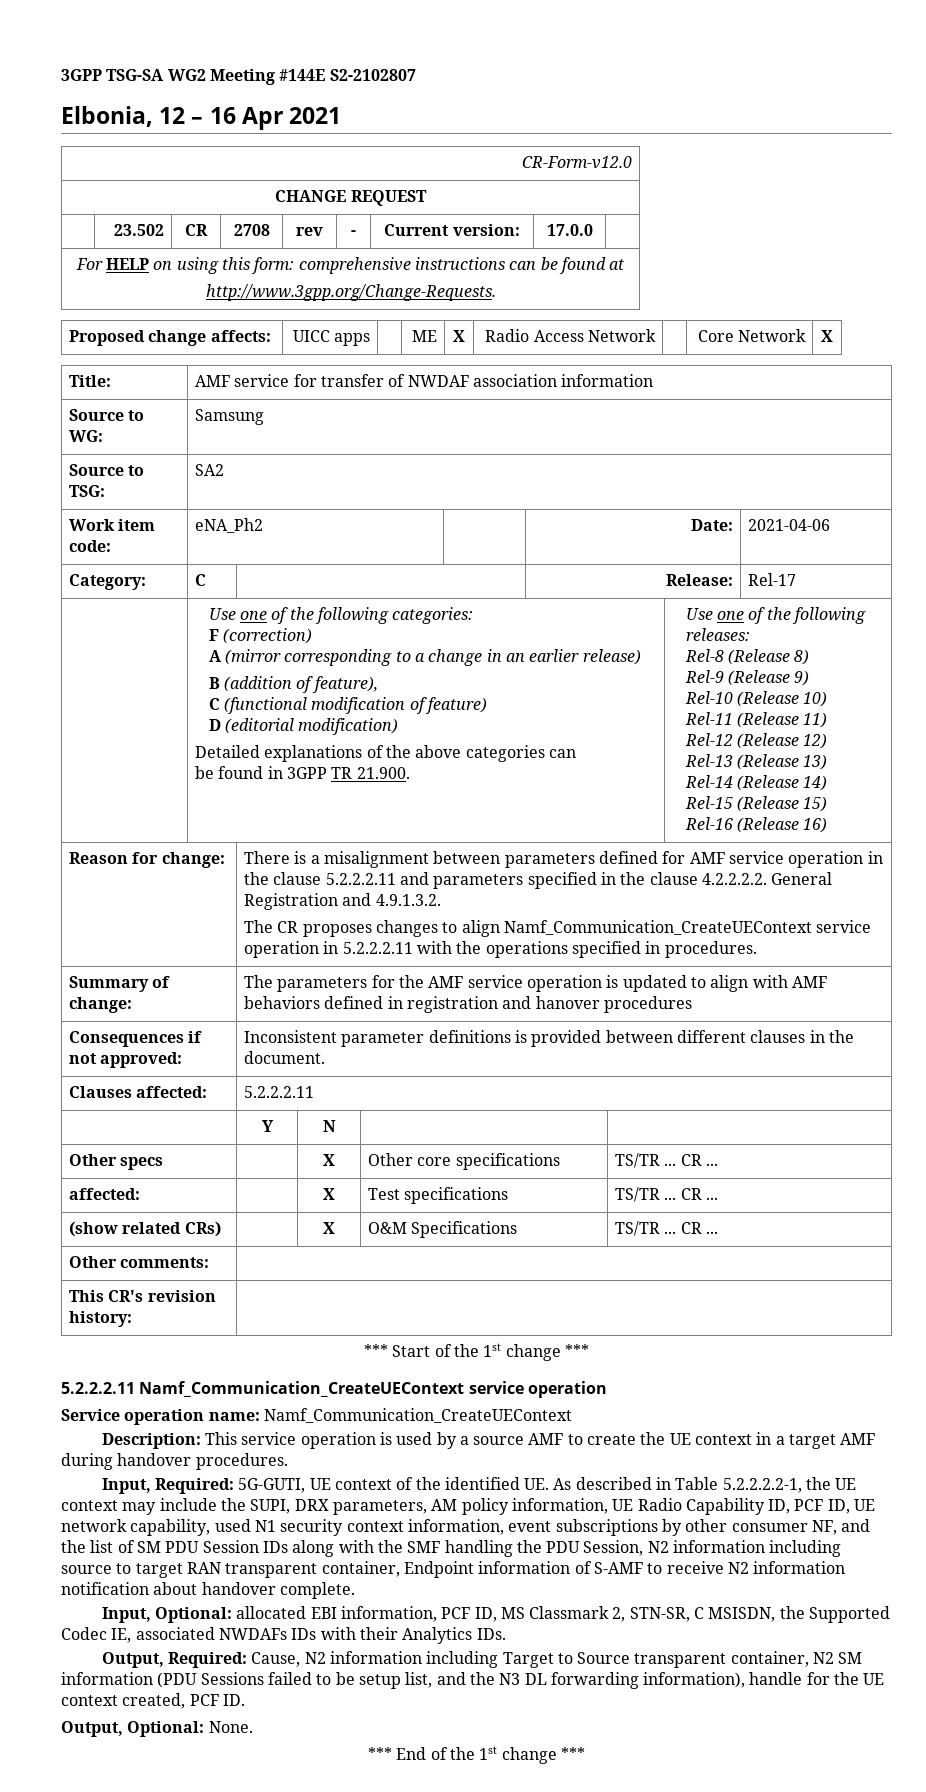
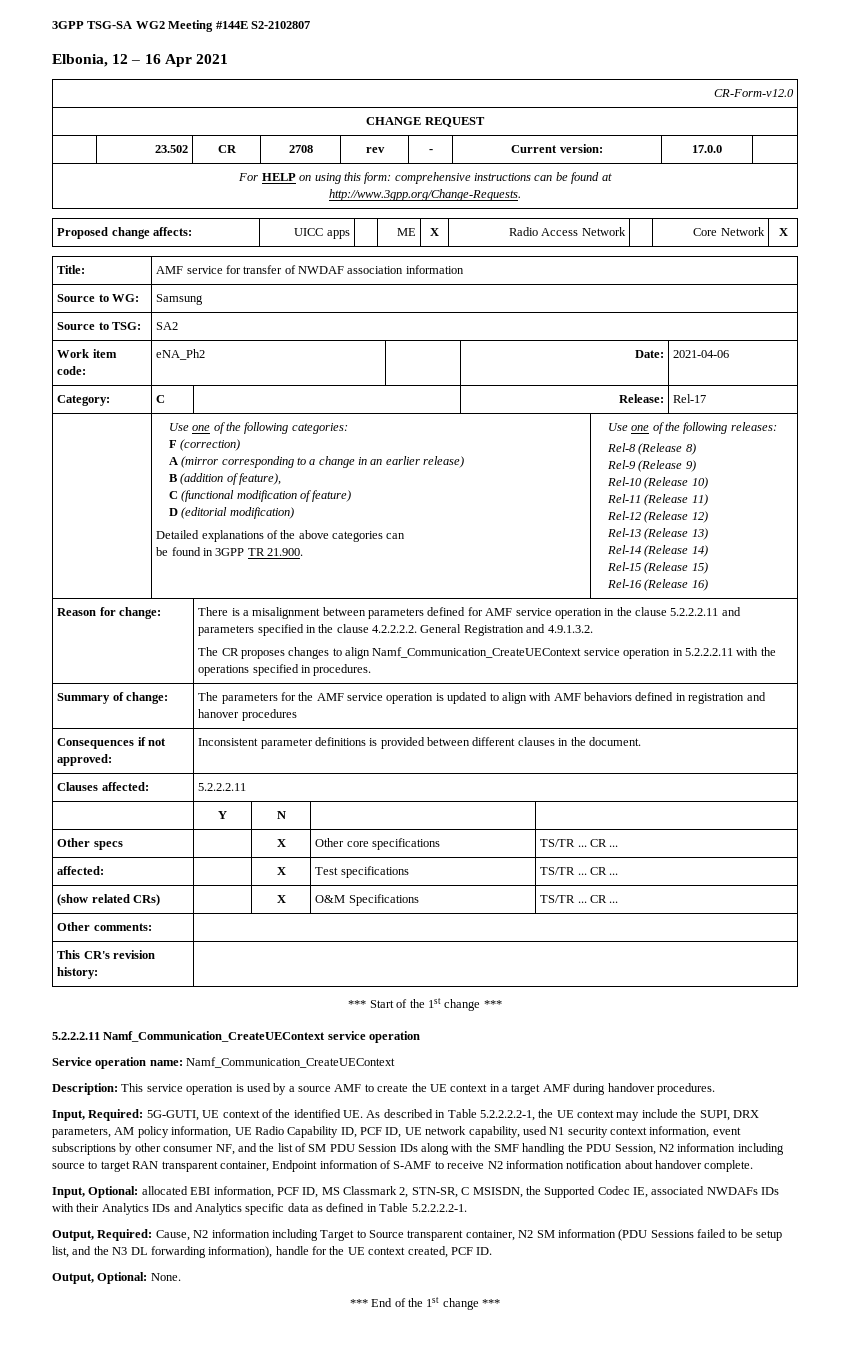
- Input, Optional: allocated EBI information, PCF ID, MS Classmark 2, STN-SR, C MSISDN, the Supported Codec IE, associated NWDAFs IDs with their Analytics IDs.
+ Input, Optional: allocated EBI information, PCF ID, MS Classmark 2, STN-SR, C MSISDN, the Supported Codec IE, associated NWDAFs IDs with their Analytics IDs and Analytics specific data as defined in Table 5.2.2.2.2-1.

